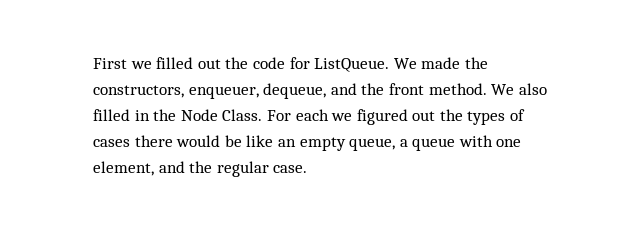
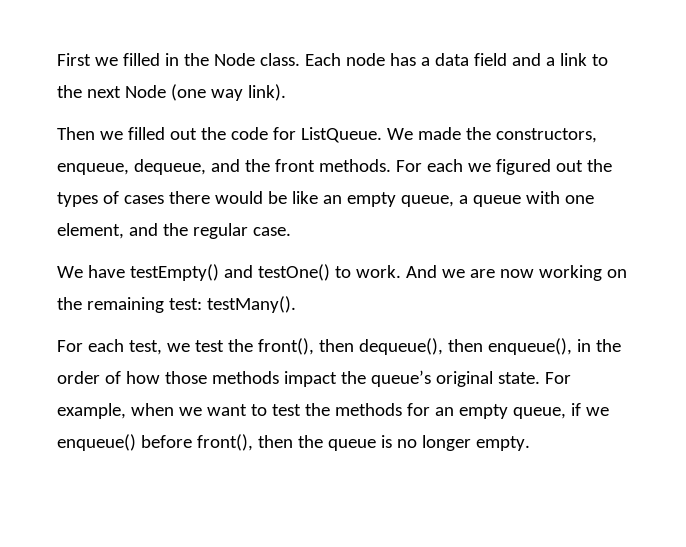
- First we filled out the code for ListQueue.
+ First we filled in the Node class. Each node has a data field and a link to the next Node (one way link).
+ Then we filled out the code for ListQueue.
- We made the constructors, enqueuer, dequeue, and the front method. We also filled in the Node Class.
+ We made the constructors, enqueue, dequeue, and the front methods.
+ We have testEmpty() and testOne() to work. And we are now working on the remaining test: testMany().
+ For each test, we test the front(), then dequeue(), then enqueue(), in the order of how those methods impact the queue’s original state. For example, when we want to test the methods for an empty queue, if we enqueue() before front(), then the queue is no longer empty.

